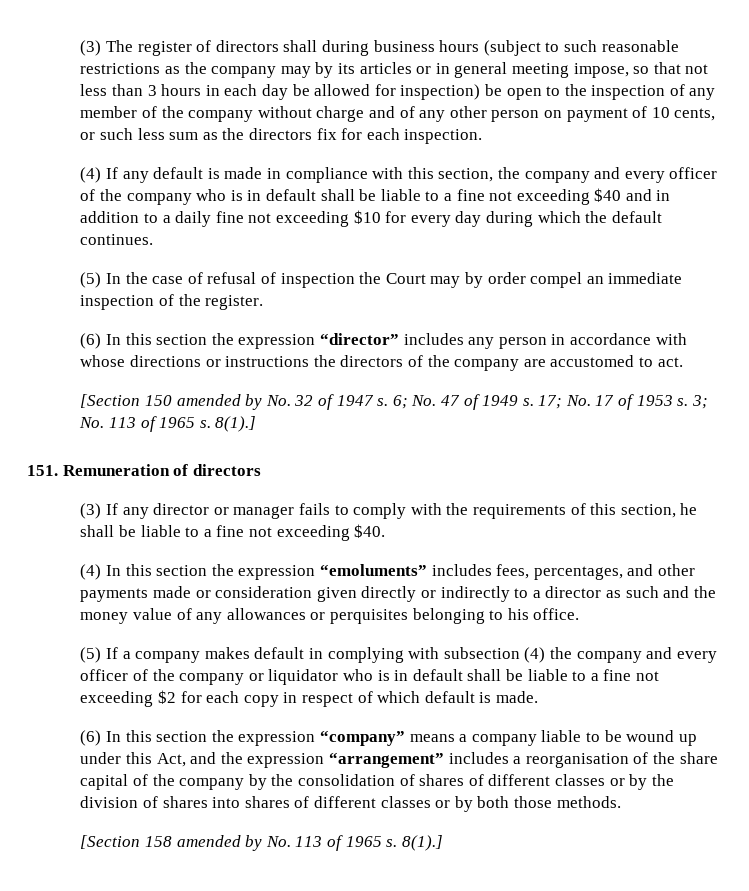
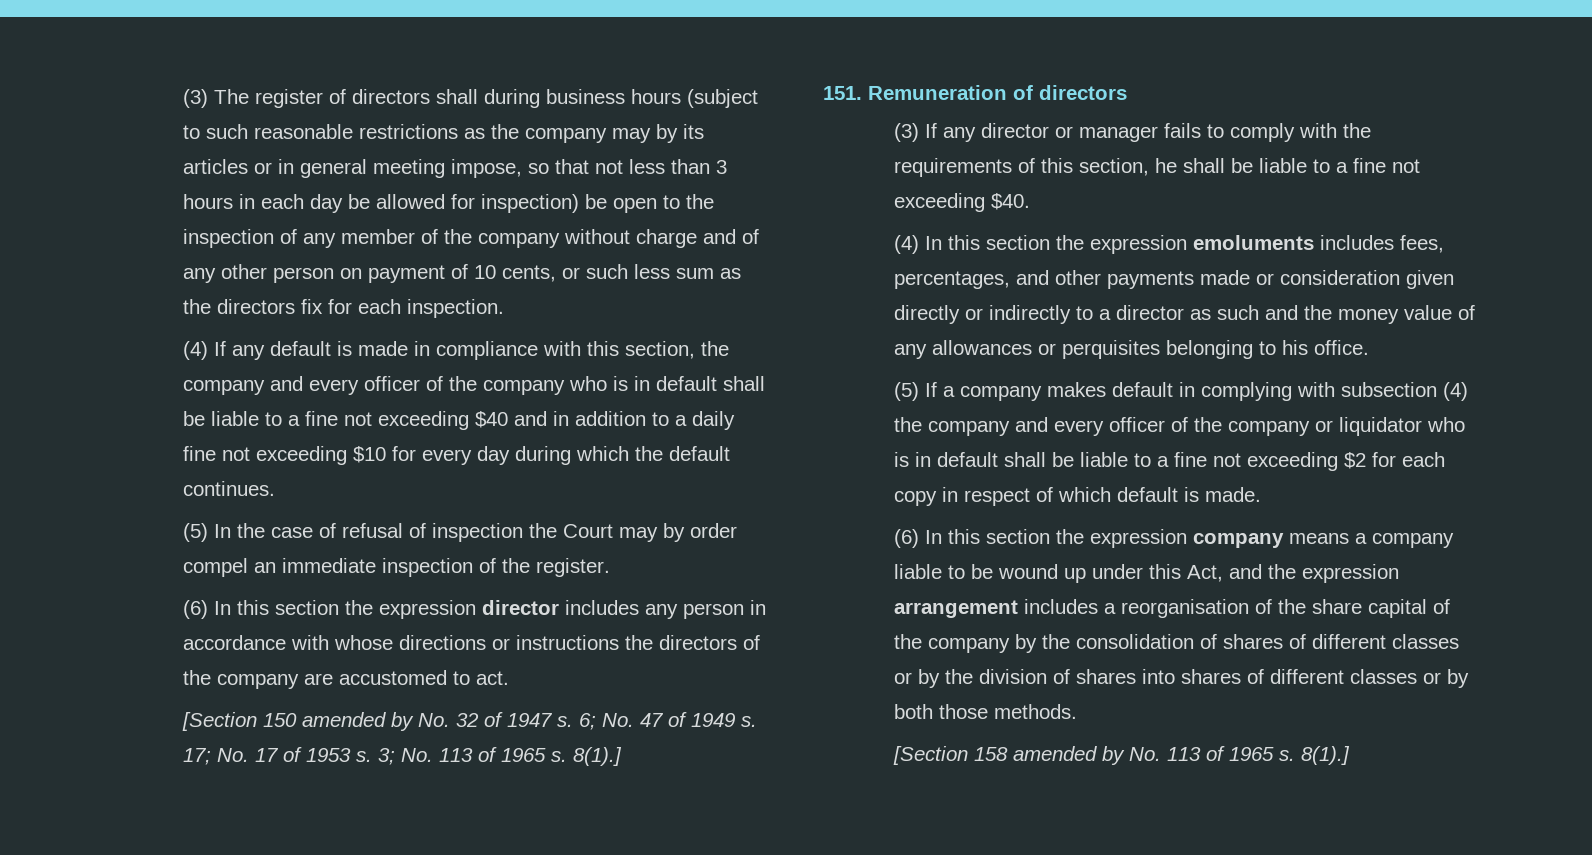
- (6) In this section the expression “director” includes any person in accordance with whose directions or instructions the directors of the company are accustomed to act.
+ (6) In this section the expression director includes any person in accordance with whose directions or instructions the directors of the company are accustomed to act.
- (4) In this section the expression “emoluments” includes fees, percentages, and other payments made or consideration given directly or indirectly to a director as such and the money value of any allowances or perquisites belonging to his office.
+ (4) In this section the expression emoluments includes fees, percentages, and other payments made or consideration given directly or indirectly to a director as such and the money value of any allowances or perquisites belonging to his office.
- (6) In this section the expression “company” means a company liable to be wound up under this Act, and the expression “arrangement” includes a reorganisation of the share capital of the company by the consolidation of shares of different classes or by the division of shares into shares of different classes or by both those methods.
+ (6) In this section the expression company means a company liable to be wound up under this Act, and the expression arrangement includes a reorganisation of the share capital of the company by the consolidation of shares of different classes or by the division of shares into shares of different classes or by both those methods.

